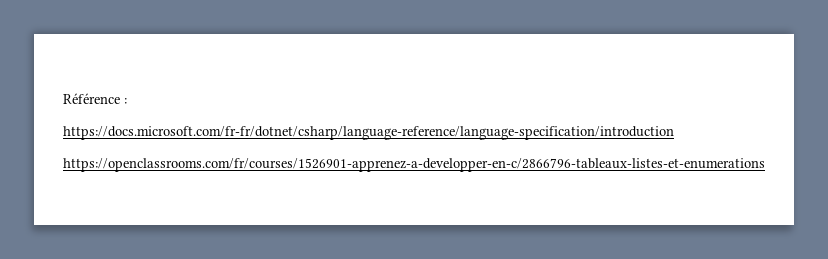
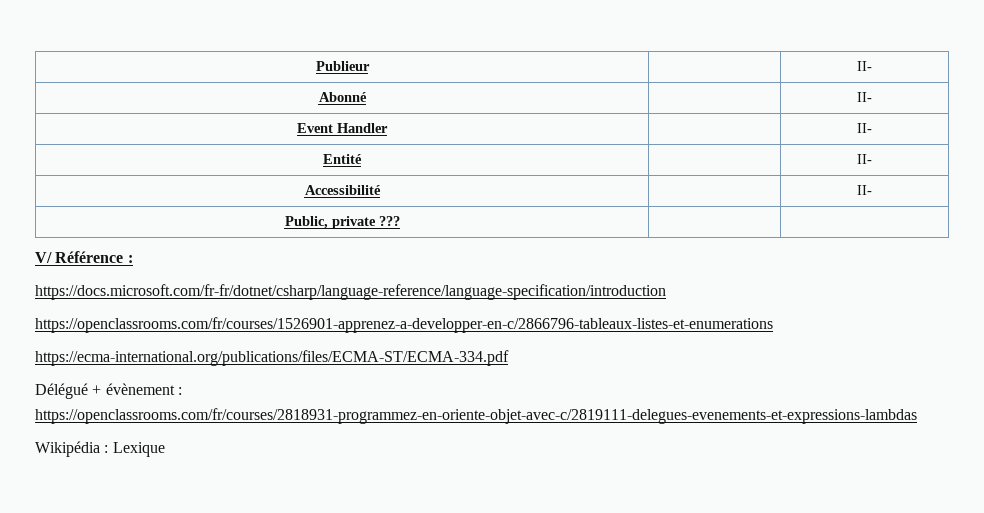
- Référence :
+ Publieur | | II-
+ Abonné | | II-
+ Event Handler | | II-
+ Entité | | II-
+ Accessibilité | | II-
+ Public, private ??? | |
+ V/ Référence :
  https://docs.microsoft.com/fr-fr/dotnet/csharp/language-reference/language-specification/introduction
  https://openclassrooms.com/fr/courses/1526901-apprenez-a-developper-en-c/2866796-tableaux-listes-et-enumerations
+ https://ecma-international.org/publications/files/ECMA-ST/ECMA-334.pdf
+ Délégué + évènement : https://openclassrooms.com/fr/courses/2818931-programmez-en-oriente-objet-avec-c/2819111-delegues-evenements-et-expressions-lambdas
+ Wikipédia : Lexique

